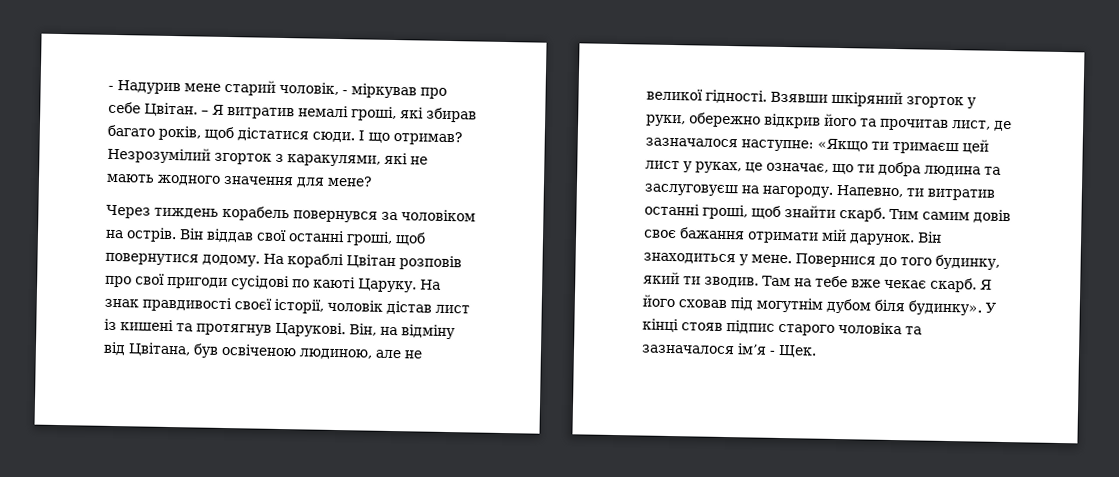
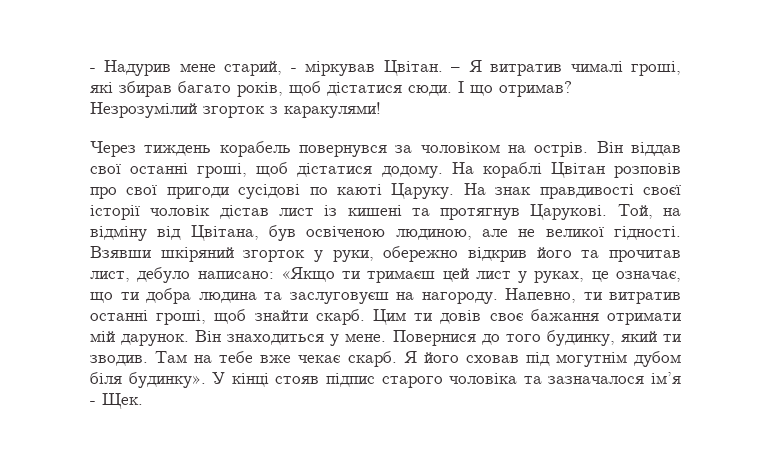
- - Надурив мене старий чоловік, - міркував про себе Цвітан.
+ - Надурив мене старий, - міркував Цвітан.
- – Я витратив немалі гроші, які збирав багато років, щоб дістатися сюди.
+ – Я витратив чималі гроші, які збирав багато років, щоб дістатися сюди.
- Незрозумілий згорток з каракулями, які не мають жодного значення для мене?
+ Незрозумілий згорток з каракулями!
- Він віддав свої останні гроші, щоб повернутися додому.
+ Він віддав свої останні гроші, щоб дістатися додому.
- На знак правдивості своєї історії, чоловік дістав лист із кишені та протягнув Царукові.
+ На знак правдивості своєї історії чоловік дістав лист із кишені та протягнув Царукові.
- Він, на відміну від Цвітана, був освіченою людиною, але не великої гідності.
+ Той, на відміну від Цвітана, був освіченою людиною, але не великої гідності.
- Взявши шкіряний згорток у руки, обережно відкрив його та прочитав лист, де зазначалося наступне: «Якщо ти тримаєш цей лист у руках, це означає, що ти добра людина та заслуговуєш на нагороду.
+ Взявши шкіряний згорток у руки, обережно відкрив його та прочитав лист, дебуло написано: «Якщо ти тримаєш цей лист у руках, це означає, що ти добра людина та заслуговуєш на нагороду.
- Тим самим довів своє бажання отримати мій дарунок.
+ Цим ти довів своє бажання отримати мій дарунок.

